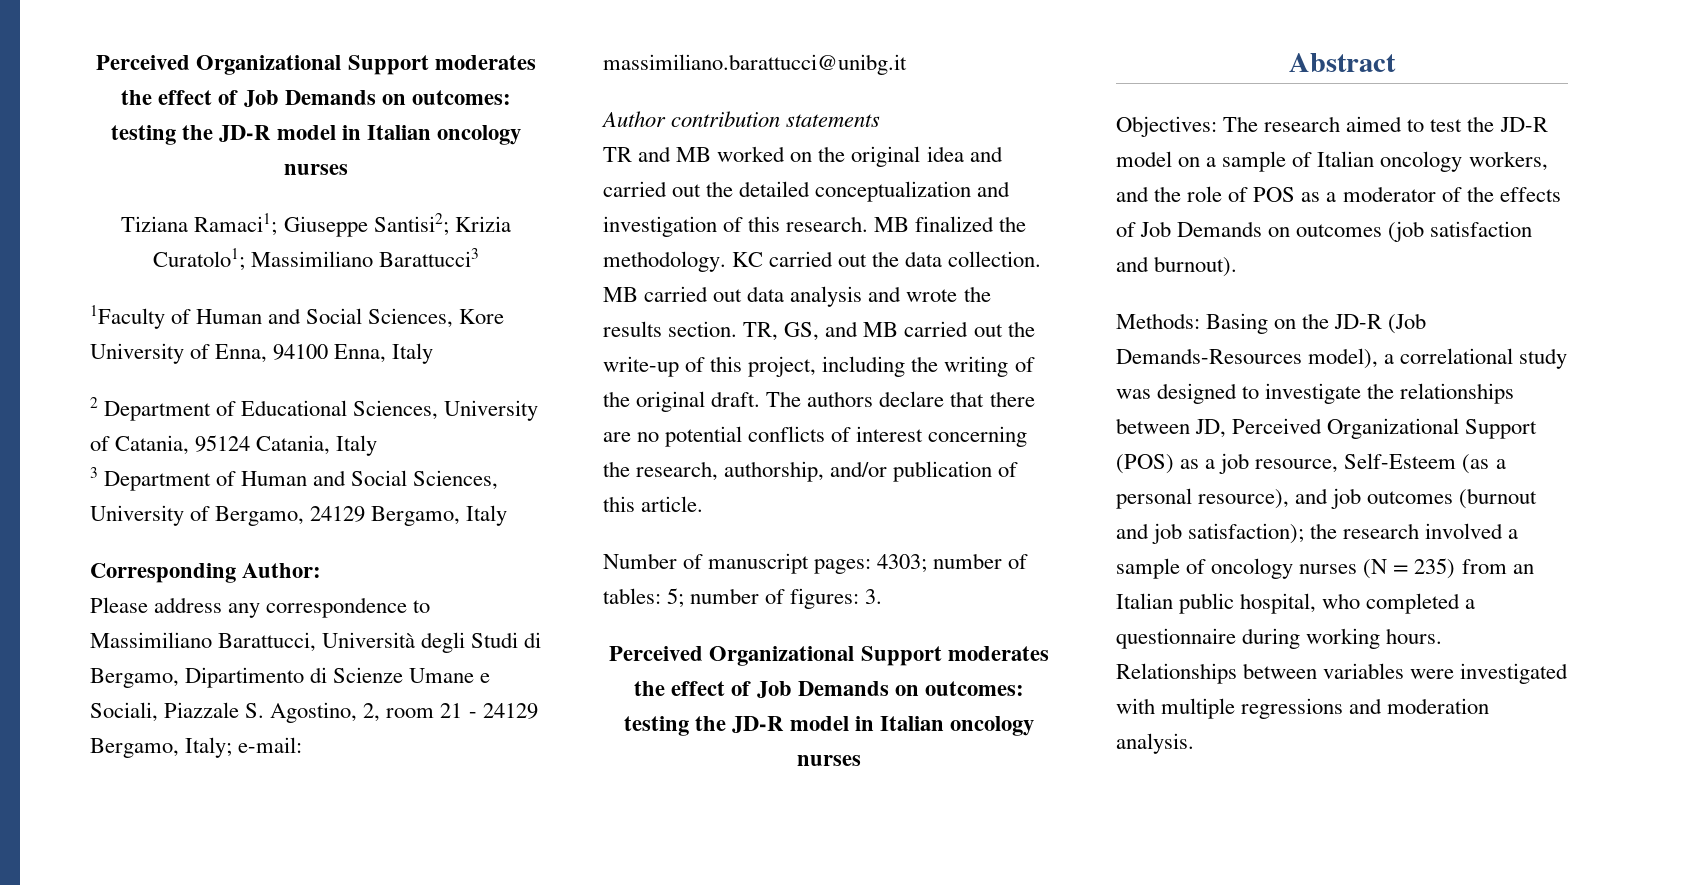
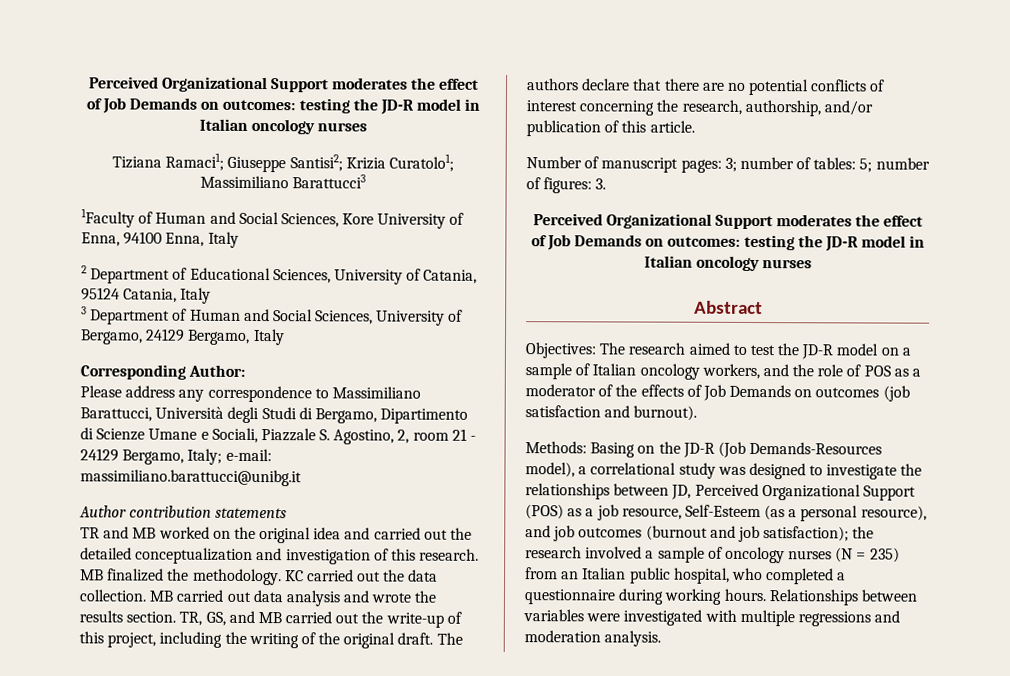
- Number of manuscript pages: 4303; number of tables: 5; number of figures: 3.
+ Number of manuscript pages: 3; number of tables: 5; number of figures: 3.

